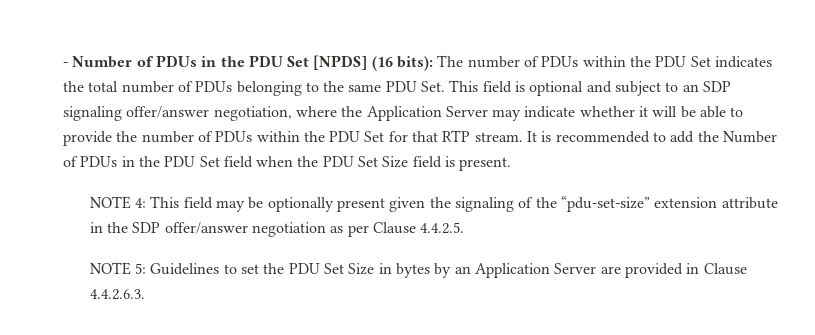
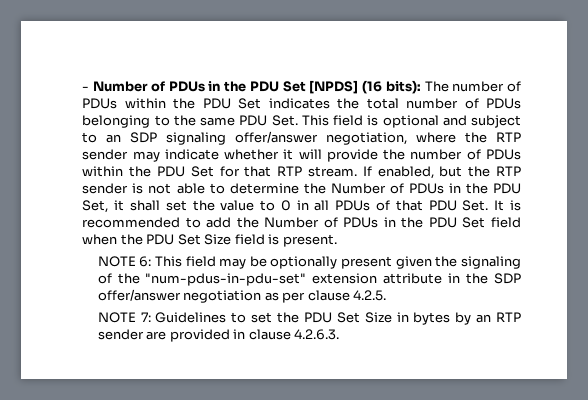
- The number of PDUs within the PDU Set indicates the total number of PDUs belonging to the same PDU Set. This field is optional and subject to an SDP signaling offer/answer negotiation, where the Application Server may indicate whether it will be able to provide the number of PDUs within the PDU Set for that RTP stream.
+ The number of PDUs within the PDU Set indicates the total number of PDUs belonging to the same PDU Set. This field is optional and subject to an SDP signaling offer/answer negotiation, where the RTP sender may indicate whether it will provide the number of PDUs within the PDU Set for that RTP stream.
- It is recommended to add the Number of PDUs in the PDU Set field when the PDU Set Size field is present.
+ If enabled, but the RTP sender is not able to determine the Number of PDUs in the PDU Set, it shall set the value to 0 in all PDUs of that PDU Set. It is recommended to add the Number of PDUs in the PDU Set field when the PDU Set Size field is present.
- NOTE 4: This field may be optionally present given the signaling of the “pdu-set-size” extension attribute in the SDP offer/answer negotiation as per Clause 4.4.2.5.
- NOTE 5: Guidelines to set the PDU Set Size in bytes by an Application Server are provided in Clause 4.4.2.6.3.
+ NOTE 6: This field may be optionally present given the signaling of the "num-pdus-in-pdu-set" extension attribute in the SDP offer/answer negotiation as per clause 4.2.5.
+ NOTE 7: Guidelines to set the PDU Set Size in bytes by an RTP sender are provided in clause 4.2.6.3.

